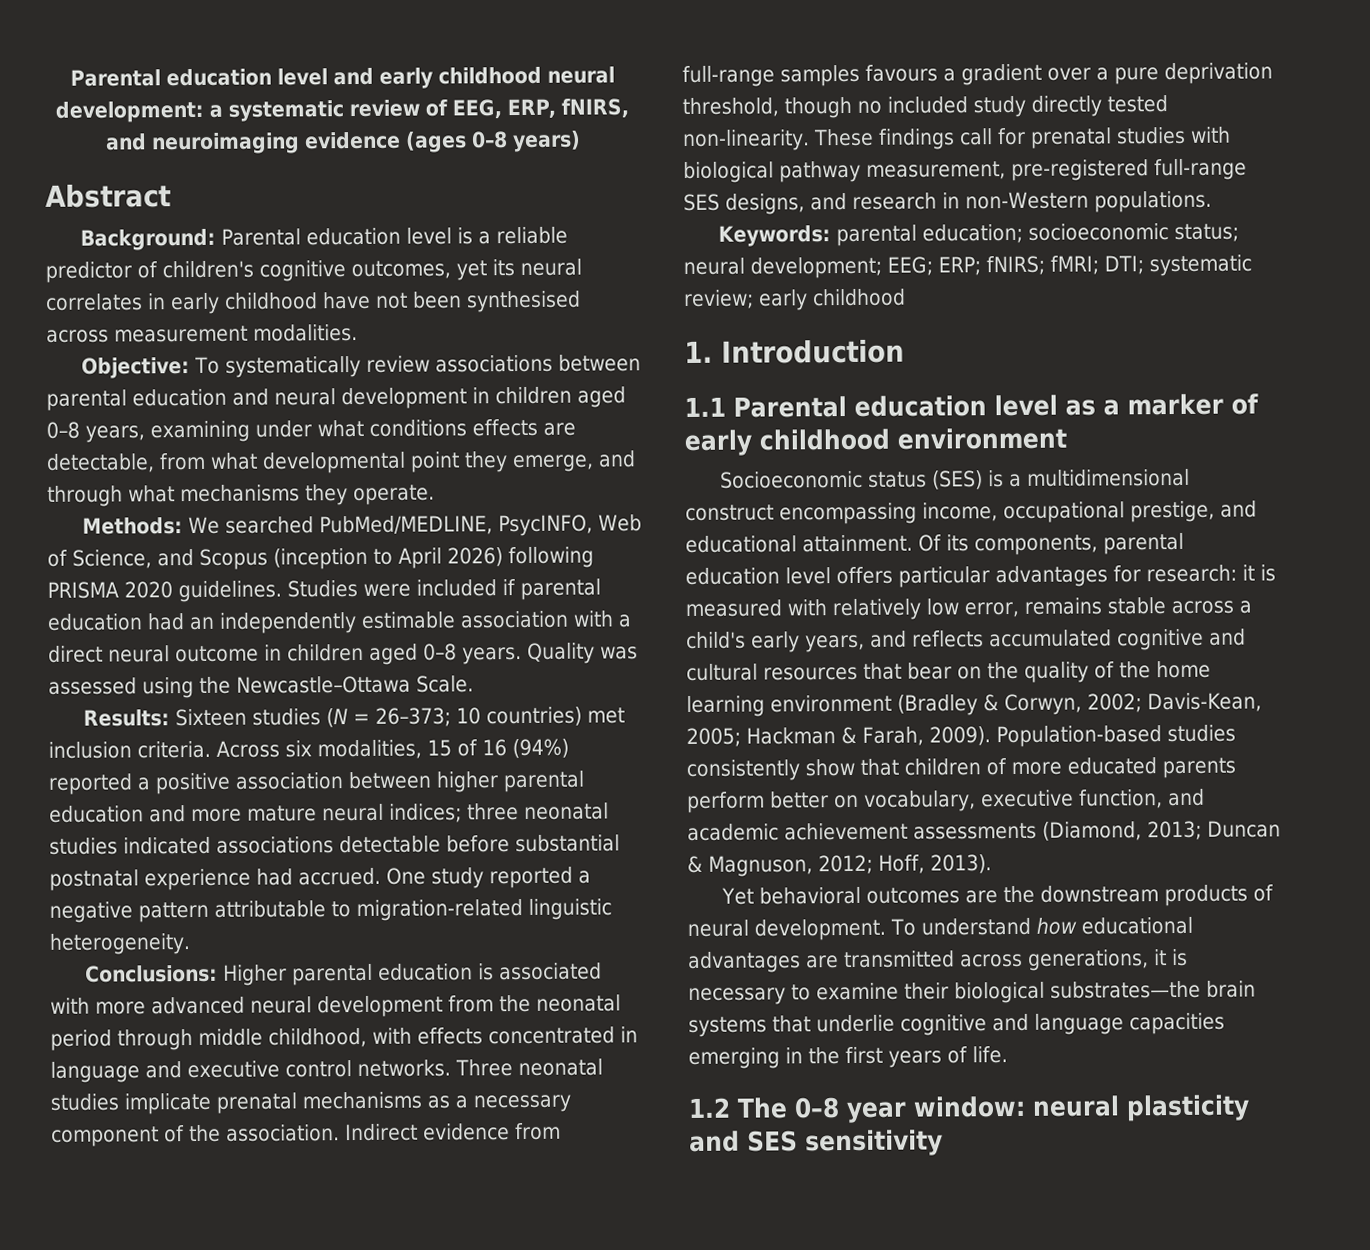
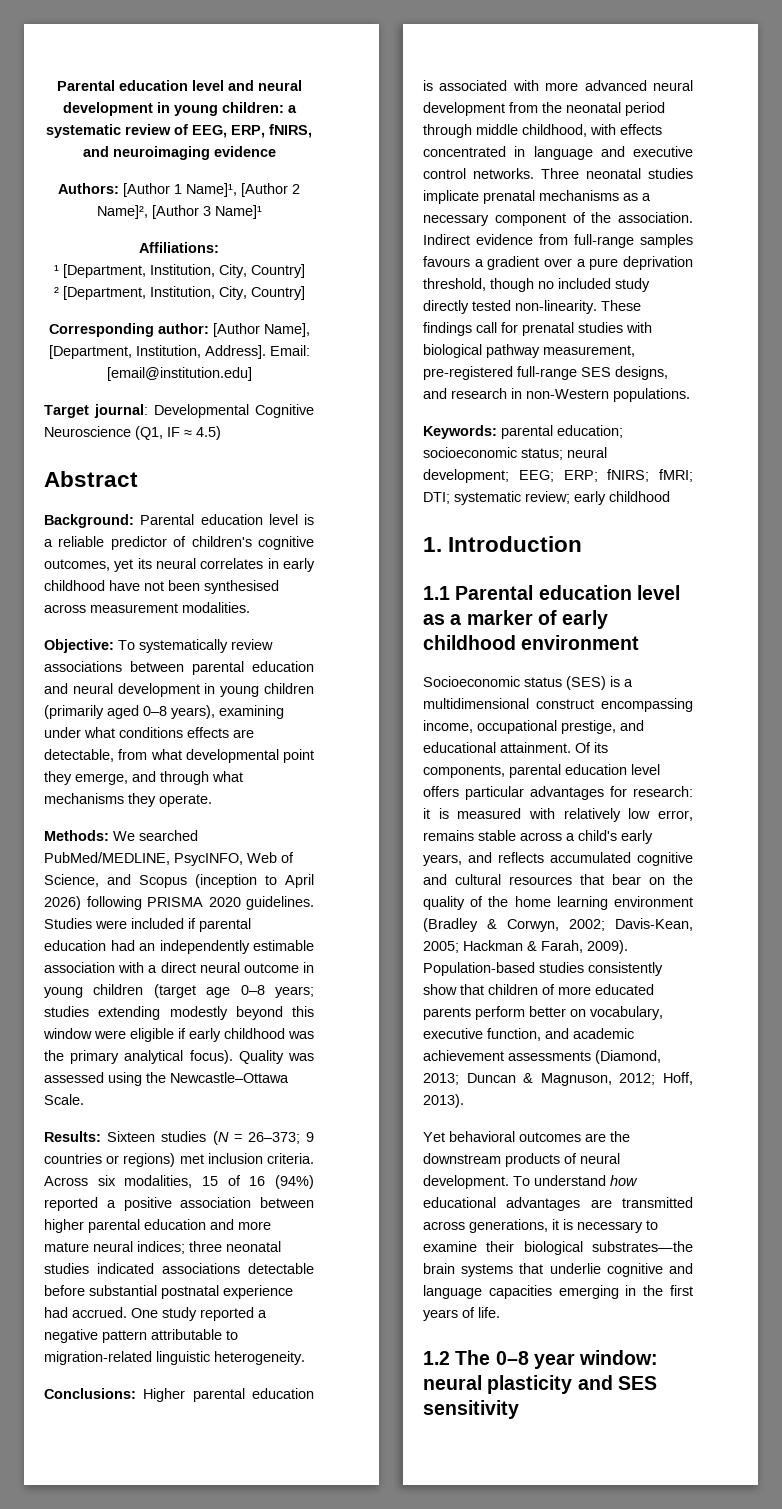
- Parental education level and early childhood neural development: a systematic review of EEG, ERP, fNIRS, and neuroimaging evidence (ages 0–8 years)
+ Parental education level and neural development in young children: a systematic review of EEG, ERP, fNIRS, and neuroimaging evidence
+ Authors: [Author 1 Name]¹, [Author 2 Name]², [Author 3 Name]¹
+ Affiliations:
+ ¹ [Department, Institution, City, Country]
+ ² [Department, Institution, City, Country]
+ Corresponding author: [Author Name], [Department, Institution, Address]. Email: [email@institution.edu]
+ Target journal: Developmental Cognitive Neuroscience (Q1, IF ≈ 4.5)
- Objective: To systematically review associations between parental education and neural development in children aged 0–8 years, examining under what conditions effects are detectable, from what developmental point they emerge, and through what mechanisms they operate.
+ Objective: To systematically review associations between parental education and neural development in young children (primarily aged 0–8 years), examining under what conditions effects are detectable, from what developmental point they emerge, and through what mechanisms they operate.
- Studies were included if parental education had an independently estimable association with a direct neural outcome in children aged 0–8 years.
+ Studies were included if parental education had an independently estimable association with a direct neural outcome in young children (target age 0–8 years; studies extending modestly beyond this window were eligible if early childhood was the primary analytical focus).
- Results: Sixteen studies (N = 26–373; 10 countries) met inclusion criteria.
+ Results: Sixteen studies (N = 26–373; 9 countries or regions) met inclusion criteria.

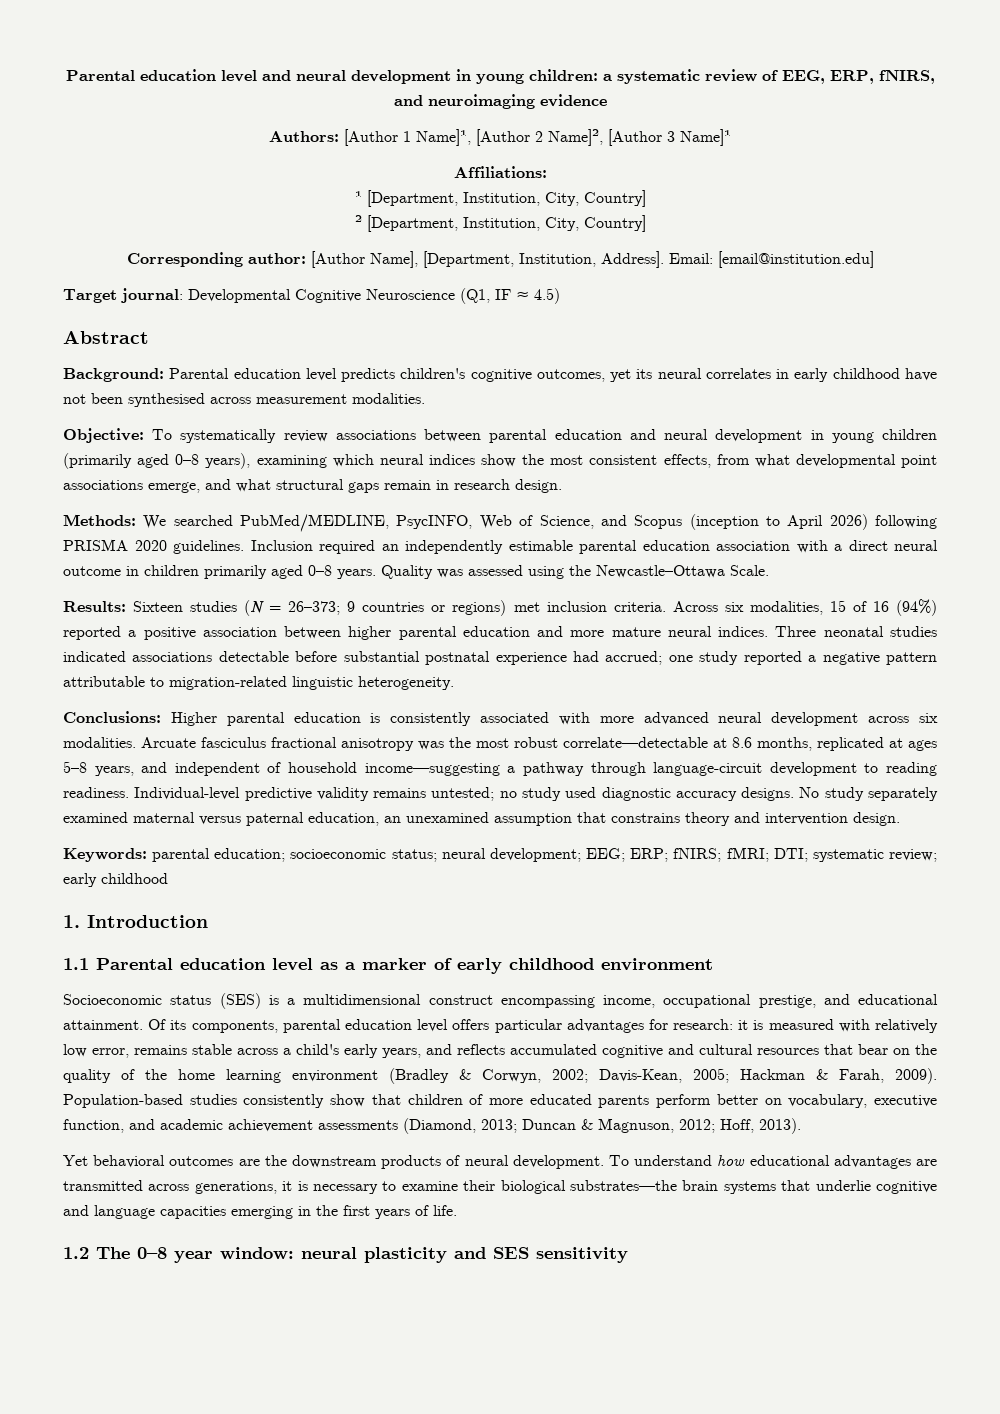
- Background: Parental education level is a reliable predictor of children's cognitive outcomes, yet its neural correlates in early childhood have not been synthesised across measurement modalities.
+ Background: Parental education level predicts children's cognitive outcomes, yet its neural correlates in early childhood have not been synthesised across measurement modalities.
- Objective: To systematically review associations between parental education and neural development in young children (primarily aged 0–8 years), examining under what conditions effects are detectable, from what developmental point they emerge, and through what mechanisms they operate.
+ Objective: To systematically review associations between parental education and neural development in young children (primarily aged 0–8 years), examining which neural indices show the most consistent effects, from what developmental point associations emerge, and what structural gaps remain in research design.
- Studies were included if parental education had an independently estimable association with a direct neural outcome in young children (target age 0–8 years; studies extending modestly beyond this window were eligible if early childhood was the primary analytical focus).
+ Inclusion required an independently estimable parental education association with a direct neural outcome in children primarily aged 0–8 years.
- Across six modalities, 15 of 16 (94%) reported a positive association between higher parental education and more mature neural indices; three neonatal studies indicated associations detectable before substantial postnatal experience had accrued. One study reported a negative pattern attributable to migration-related linguistic heterogeneity.
+ Across six modalities, 15 of 16 (94%) reported a positive association between higher parental education and more mature neural indices. Three neonatal studies indicated associations detectable before substantial postnatal experience had accrued; one study reported a negative pattern attributable to migration-related linguistic heterogeneity.
- Conclusions: Higher parental education is associated with more advanced neural development from the neonatal period through middle childhood, with effects concentrated in language and executive control networks. Three neonatal studies implicate prenatal mechanisms as a necessary component of the association. Indirect evidence from full-range samples favours a gradient over a pure deprivation threshold, though no included study directly tested non-linearity. These findings call for prenatal studies with biological pathway measurement, pre-registered full-range SES designs, and research in non-Western populations.
+ Conclusions: Higher parental education is consistently associated with more advanced neural development across six modalities. Arcuate fasciculus fractional anisotropy was the most robust correlate—detectable at 8.6 months, replicated at ages 5–8 years, and independent of household income—suggesting a pathway through language-circuit development to reading readiness. Individual-level predictive validity remains untested; no study used diagnostic accuracy designs. No study separately examined maternal versus paternal education, an unexamined assumption that constrains theory and intervention design.

